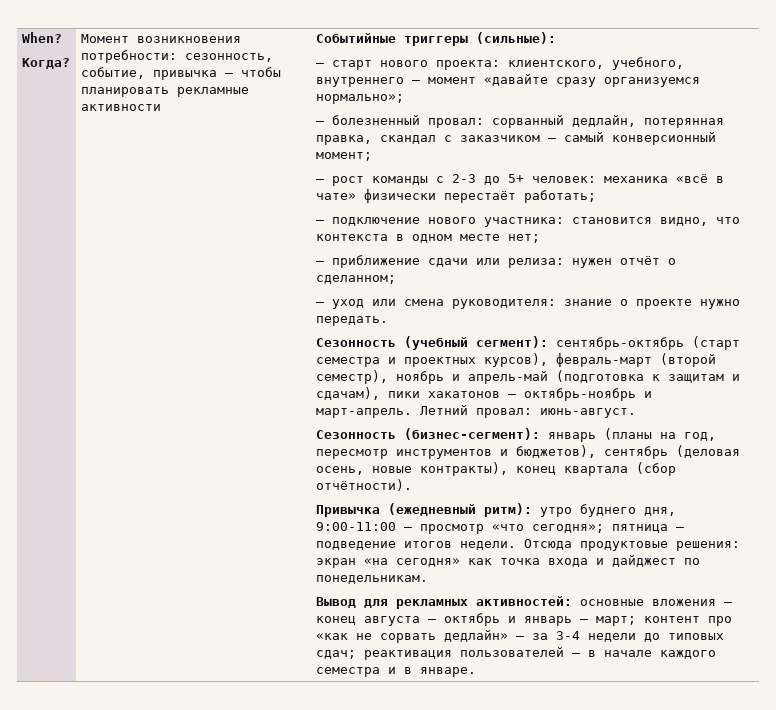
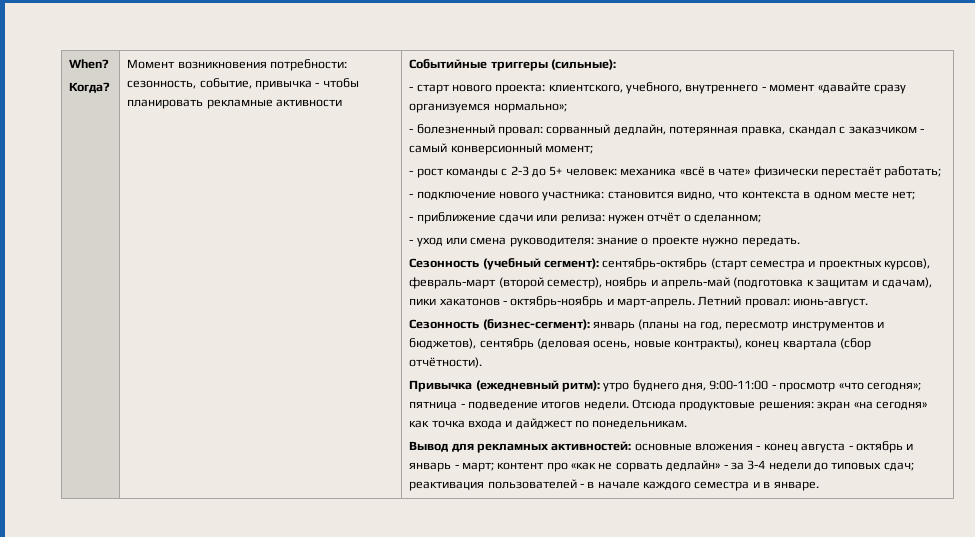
- Момент возникновения потребности: сезонность, событие, привычка — чтобы планировать рекламные активности
+ Момент возникновения потребности: сезонность, событие, привычка - чтобы планировать рекламные активности
- — старт нового проекта: клиентского, учебного, внутреннего — момент «давайте сразу организуемся нормально»;
+ - старт нового проекта: клиентского, учебного, внутреннего - момент «давайте сразу организуемся нормально»;
- — болезненный провал: сорванный дедлайн, потерянная правка, скандал с заказчиком — самый конверсионный момент;
+ - болезненный провал: сорванный дедлайн, потерянная правка, скандал с заказчиком - самый конверсионный момент;
- — рост команды с 2-3 до 5+ человек: механика «всё в чате» физически перестаёт работать;
+ - рост команды с 2-3 до 5+ человек: механика «всё в чате» физически перестаёт работать;
- — подключение нового участника: становится видно, что контекста в одном месте нет;
+ - подключение нового участника: становится видно, что контекста в одном месте нет;
- — приближение сдачи или релиза: нужен отчёт о сделанном;
+ - приближение сдачи или релиза: нужен отчёт о сделанном;
- — уход или смена руководителя: знание о проекте нужно передать.
+ - уход или смена руководителя: знание о проекте нужно передать.
- Сезонность (учебный сегмент): сентябрь-октябрь (старт семестра и проектных курсов), февраль-март (второй семестр), ноябрь и апрель-май (подготовка к защитам и сдачам), пики хакатонов — октябрь-ноябрь и март-апрель.
+ Сезонность (учебный сегмент): сентябрь-октябрь (старт семестра и проектных курсов), февраль-март (второй семестр), ноябрь и апрель-май (подготовка к защитам и сдачам), пики хакатонов - октябрь-ноябрь и март-апрель.
- Привычка (ежедневный ритм): утро буднего дня, 9:00-11:00 — просмотр «что сегодня»; пятница — подведение итогов недели.
+ Привычка (ежедневный ритм): утро буднего дня, 9:00-11:00 - просмотр «что сегодня»; пятница - подведение итогов недели.
- Вывод для рекламных активностей: основные вложения — конец августа — октябрь и январь — март; контент про «как не сорвать дедлайн» — за 3-4 недели до типовых сдач; реактивация пользователей — в начале каждого семестра и в январе.
+ Вывод для рекламных активностей: основные вложения - конец августа - октябрь и январь - март; контент про «как не сорвать дедлайн» - за 3-4 недели до типовых сдач; реактивация пользователей - в начале каждого семестра и в январе.

